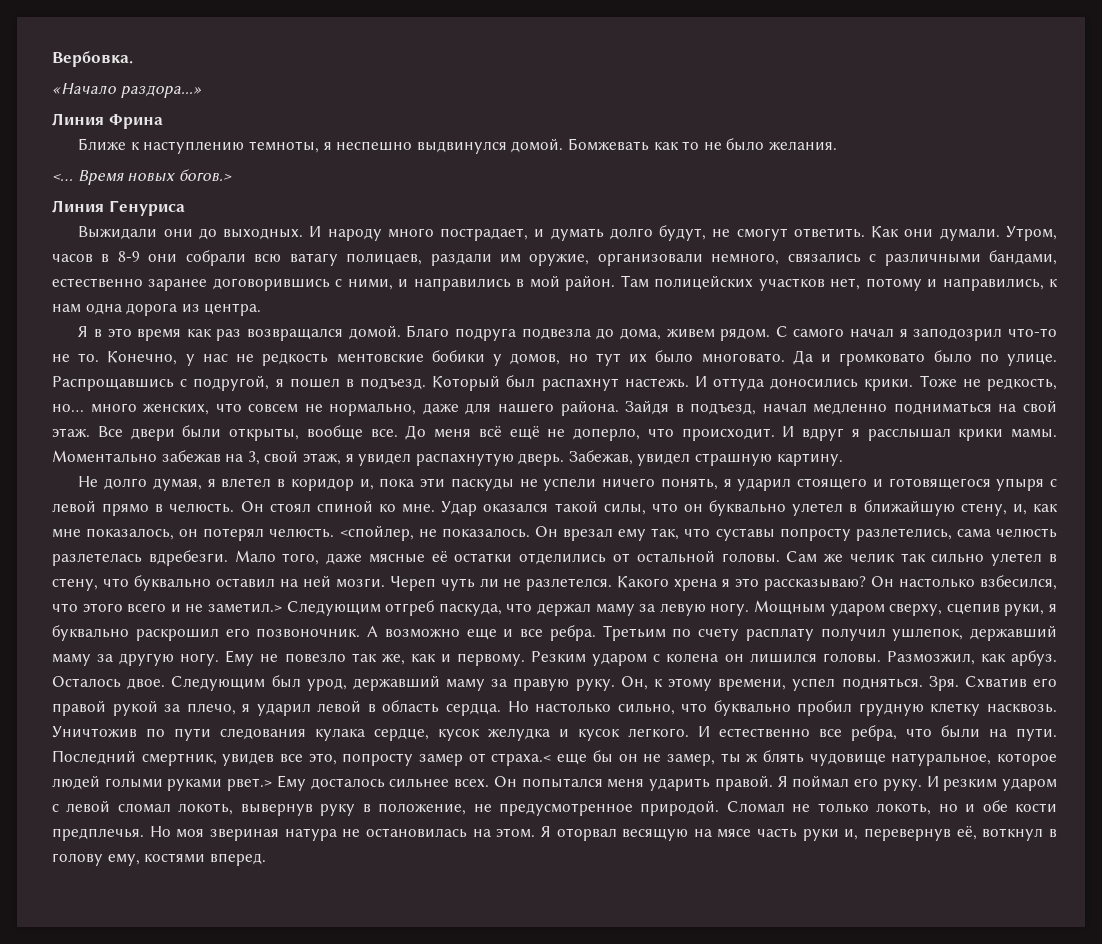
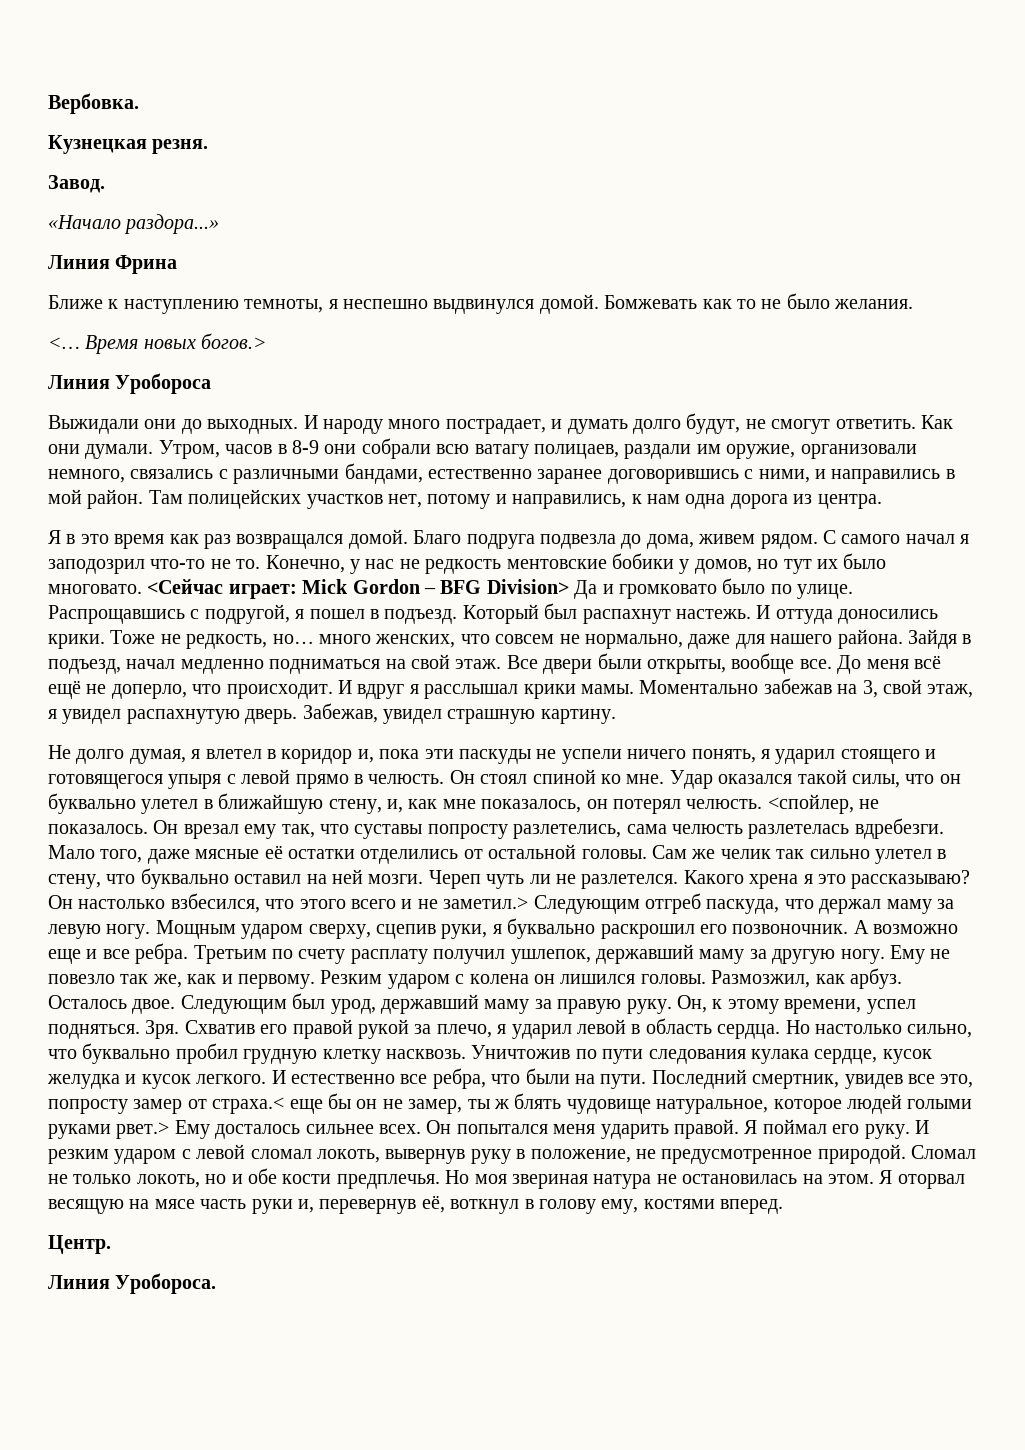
+ Кузнецкая резня.
+ Завод.
- Линия Генуриса
+ Линия Уробороса
- Да и громковато было по улице.
+ <Сейчас играет: Mick Gordon – BFG Division> Да и громковато было по улице.
+ Центр.
+ Линия Уробороса.

